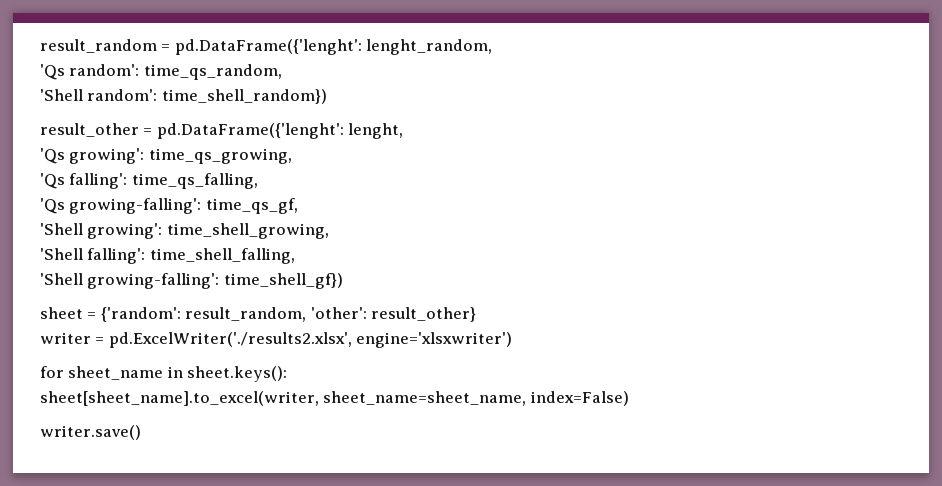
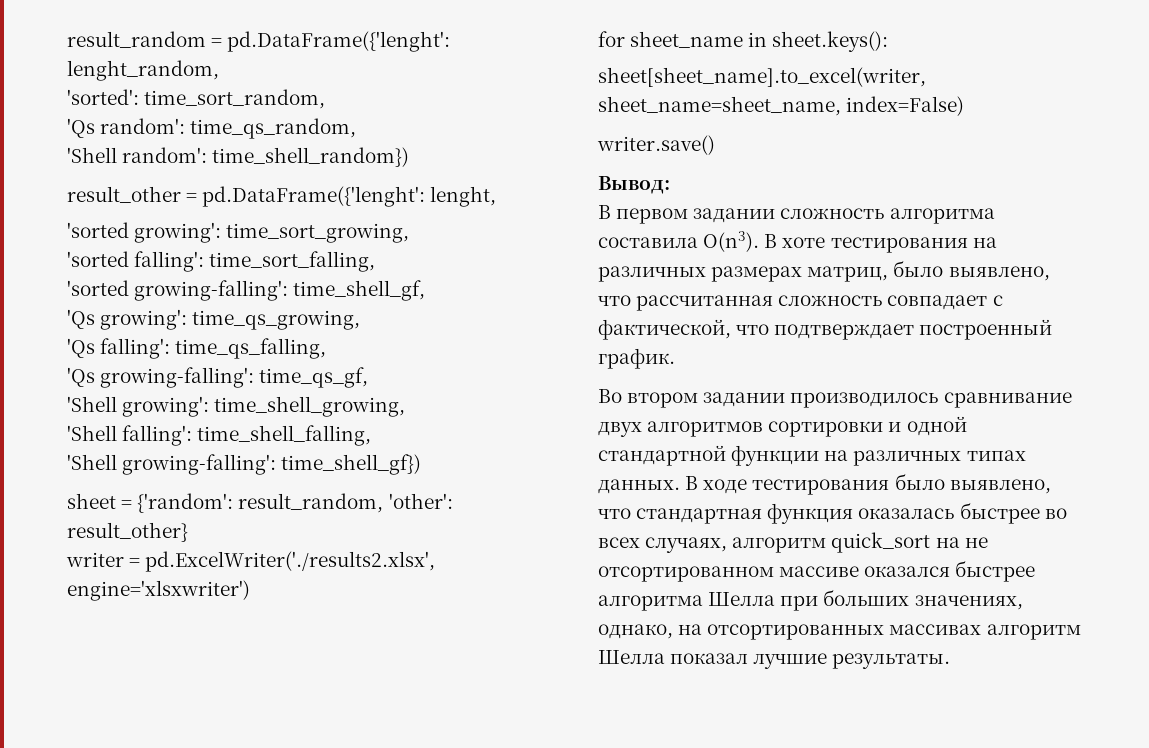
+ 'sorted': time_sort_random,
+ 'sorted growing': time_sort_growing,
+ 'sorted falling': time_sort_falling,
+ 'sorted growing-falling': time_shell_gf,
+ Вывод:
+ В первом задании сложность алгоритма составила O(n3). В хоте тестирования на различных размерах матриц, было выявлено, что рассчитанная сложность совпадает с фактической, что подтверждает построенный график.
+ Во втором задании производилось сравнивание двух алгоритмов сортировки и одной стандартной функции на различных типах данных. В ходе тестирования было выявлено, что стандартная функция оказалась быстрее во всех случаях, алгоритм quick_sort на не отсортированном массиве оказался быстрее алгоритма Шелла при больших значениях, однако, на отсортированных массивах алгоритм Шелла показал лучшие результаты.

